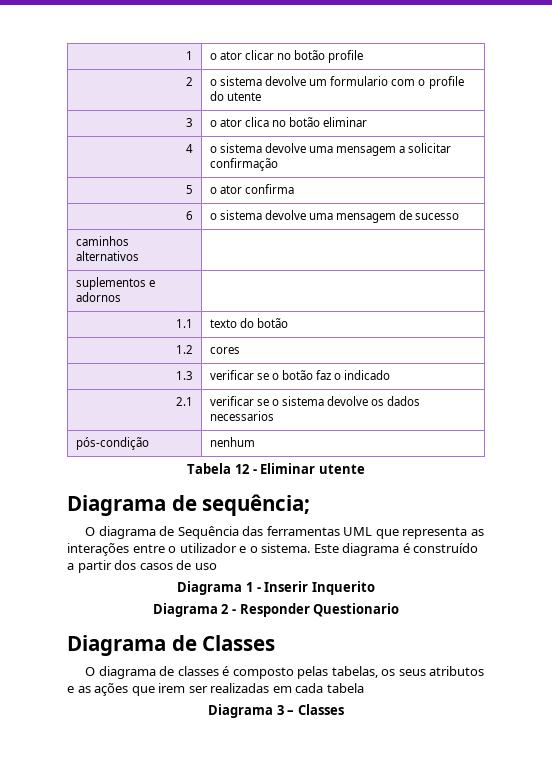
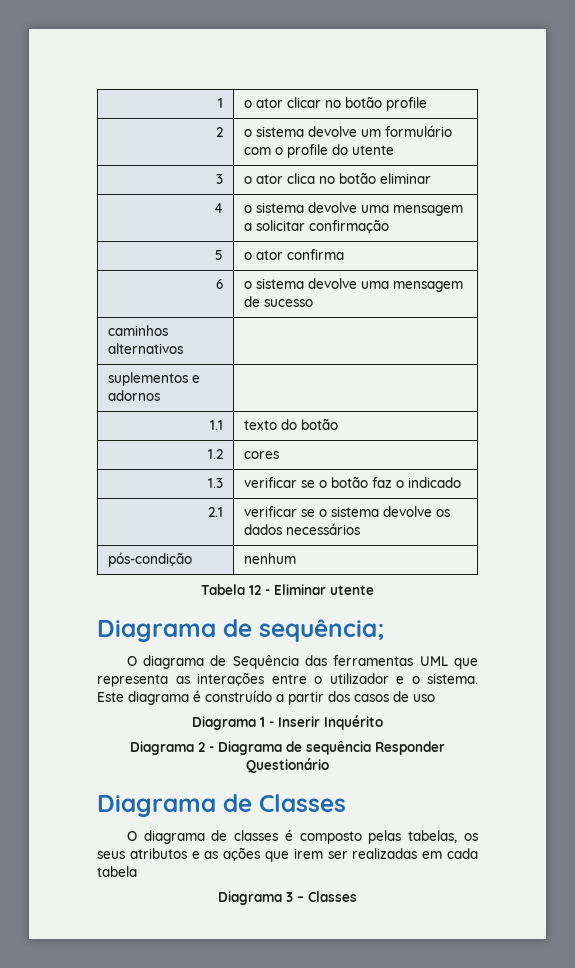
- 2 | o sistema devolve um formulario com o profile do utente
+ 2 | o sistema devolve um formulário com o profile do utente
- 2.1 | verificar se o sistema devolve os dados necessarios
+ 2.1 | verificar se o sistema devolve os dados necessários
- Diagrama 1 - Inserir Inquerito
+ Diagrama 1 - Inserir Inquérito
- Diagrama 2 - Responder Questionario
+ Diagrama 2 - Diagrama de sequência Responder Questionário

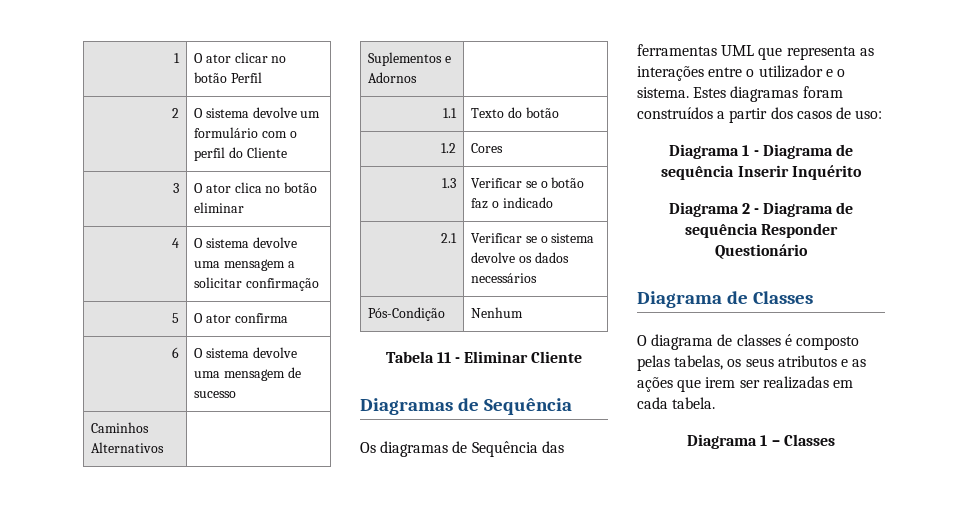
- 1 | o ator clicar no botão profile
+ 1 | O ator clicar no botão Perfil
- 2 | o sistema devolve um formulário com o profile do utente
+ 2 | O sistema devolve um formulário com o perfil do Cliente
- 3 | o ator clica no botão eliminar
+ 3 | O ator clica no botão eliminar
- 4 | o sistema devolve uma mensagem a solicitar confirmação
+ 4 | O sistema devolve uma mensagem a solicitar confirmação
- 5 | o ator confirma
+ 5 | O ator confirma
- 6 | o sistema devolve uma mensagem de sucesso
+ 6 | O sistema devolve uma mensagem de sucesso
- caminhos alternativos |
- suplementos e adornos |
+ Caminhos Alternativos |
+ Suplementos e Adornos |
- 1.1 | texto do botão
+ 1.1 | Texto do botão
- 1.2 | cores
+ 1.2 | Cores
- 1.3 | verificar se o botão faz o indicado
+ 1.3 | Verificar se o botão faz o indicado
- 2.1 | verificar se o sistema devolve os dados necessários
+ 2.1 | Verificar se o sistema devolve os dados necessários
- pós-condição | nenhum
+ Pós-Condição | Nenhum
- Tabela 12 - Eliminar utente
- Diagrama de sequência;
- O diagrama de Sequência das ferramentas UML que representa as interações entre o utilizador e o sistema.
+ Tabela 11 - Eliminar Cliente
+ Diagramas de Sequência
+ Os diagramas de Sequência das ferramentas UML que representa as interações entre o utilizador e o sistema.
- Este diagrama é construído a partir dos casos de uso
- Diagrama 1 - Inserir Inquérito
+ Estes diagramas foram construídos a partir dos casos de uso:
+ Diagrama 1 - Diagrama de sequência Inserir Inquérito
- O diagrama de classes é composto pelas tabelas, os seus atributos e as ações que irem ser realizadas em cada tabela
- Diagrama 3 – Classes
+ O diagrama de classes é composto pelas tabelas, os seus atributos e as ações que irem ser realizadas em cada tabela.
+ Diagrama 1 – Classes

